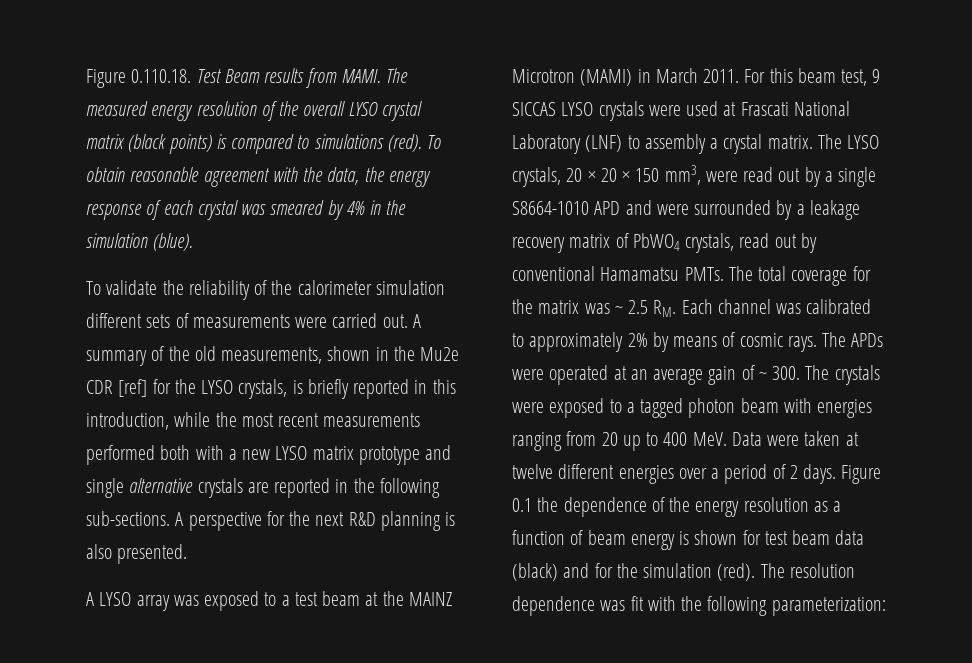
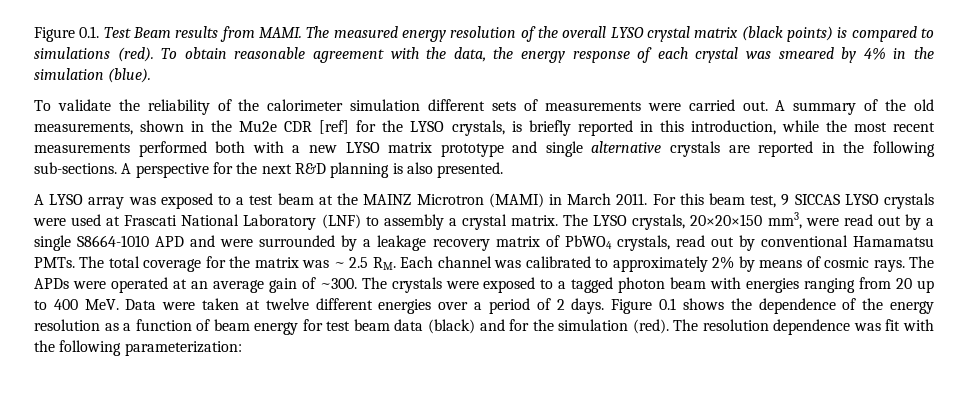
- Figure 0.110.18. Test Beam results from MAMI.
+ Figure 0.1. Test Beam results from MAMI.
- The LYSO crystals, 20 × 20 × 150 mm3, were read out by a single S8664-1010 APD and were surrounded by a leakage recovery matrix of PbWO4 crystals, read out by conventional Hamamatsu PMTs.
+ The LYSO crystals, 20×20×150 mm3, were read out by a single S8664-1010 APD and were surrounded by a leakage recovery matrix of PbWO4 crystals, read out by conventional Hamamatsu PMTs.
- The APDs were operated at an average gain of ~ 300. The crystals were exposed to a tagged photon beam with energies ranging from 20 up to 400 MeV. Data were taken at twelve different energies over a period of 2 days.
+ The APDs were operated at an average gain of ~300. The crystals were exposed to a tagged photon beam with energies ranging from 20 up to 400 MeV. Data were taken at twelve different energies over a period of 2 days.
- Figure 0.1 the dependence of the energy resolution as a function of beam energy is shown for test beam data (black) and for the simulation (red).
+ Figure 0.1 shows the dependence of the energy resolution as a function of beam energy for test beam data (black) and for the simulation (red).

